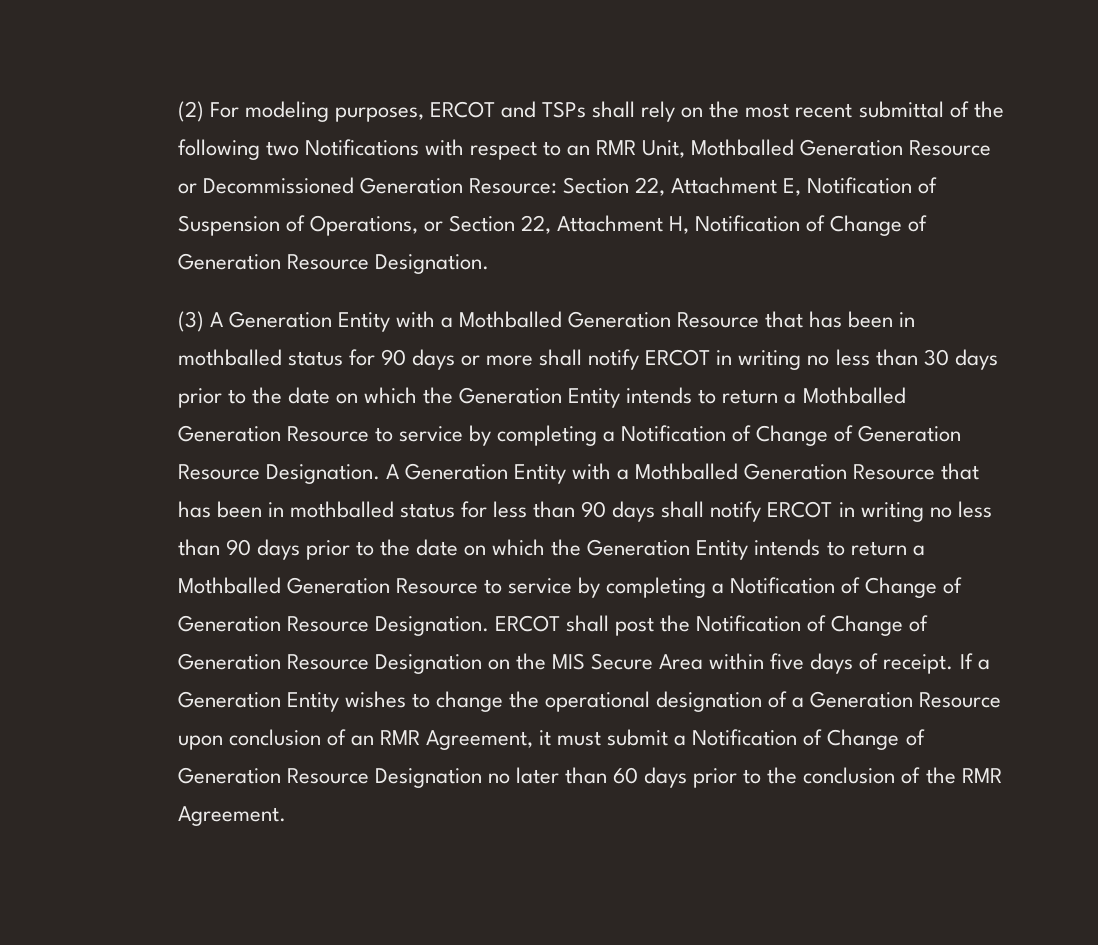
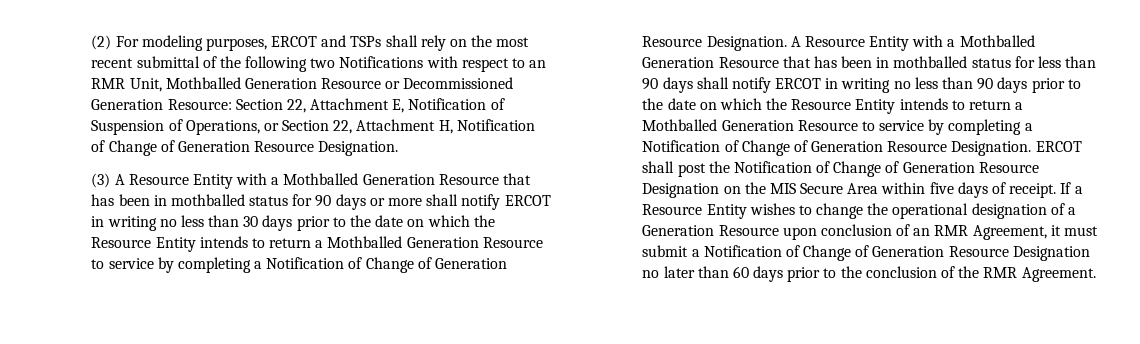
- (3) A Generation Entity with a Mothballed Generation Resource that has been in mothballed status for 90 days or more shall notify ERCOT in writing no less than 30 days prior to the date on which the Generation Entity intends to return a Mothballed Generation Resource to service by completing a Notification of Change of Generation Resource Designation.
+ (3) A Resource Entity with a Mothballed Generation Resource that has been in mothballed status for 90 days or more shall notify ERCOT in writing no less than 30 days prior to the date on which the Resource Entity intends to return a Mothballed Generation Resource to service by completing a Notification of Change of Generation Resource Designation.
- A Generation Entity with a Mothballed Generation Resource that has been in mothballed status for less than 90 days shall notify ERCOT in writing no less than 90 days prior to the date on which the Generation Entity intends to return a Mothballed Generation Resource to service by completing a Notification of Change of Generation Resource Designation.
+ A Resource Entity with a Mothballed Generation Resource that has been in mothballed status for less than 90 days shall notify ERCOT in writing no less than 90 days prior to the date on which the Resource Entity intends to return a Mothballed Generation Resource to service by completing a Notification of Change of Generation Resource Designation.
- If a Generation Entity wishes to change the operational designation of a Generation Resource upon conclusion of an RMR Agreement, it must submit a Notification of Change of Generation Resource Designation no later than 60 days prior to the conclusion of the RMR Agreement.
+ If a Resource Entity wishes to change the operational designation of a Generation Resource upon conclusion of an RMR Agreement, it must submit a Notification of Change of Generation Resource Designation no later than 60 days prior to the conclusion of the RMR Agreement.

